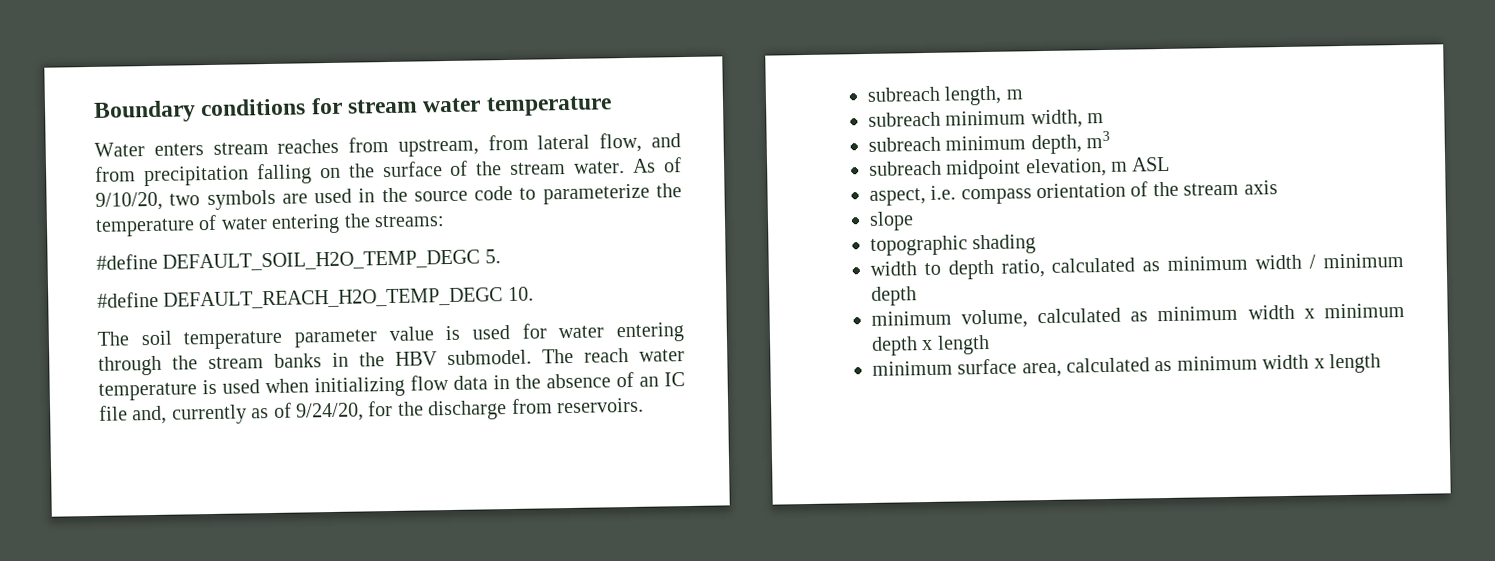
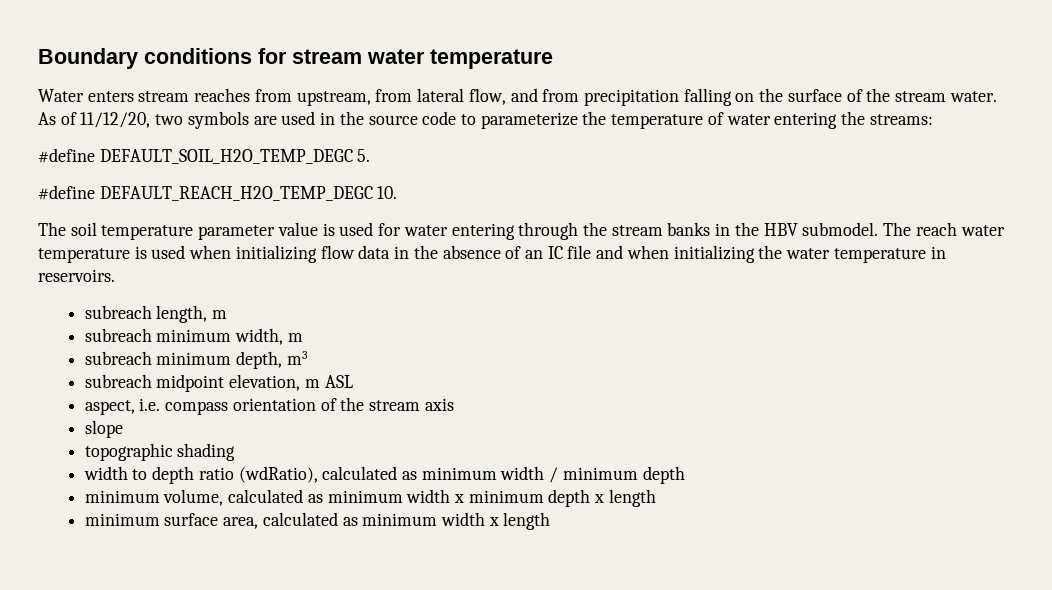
- As of 9/10/20, two symbols are used in the source code to parameterize the temperature of water entering the streams:
+ As of 11/12/20, two symbols are used in the source code to parameterize the temperature of water entering the streams:
- The reach water temperature is used when initializing flow data in the absence of an IC file and, currently as of 9/24/20, for the discharge from reservoirs.
+ The reach water temperature is used when initializing flow data in the absence of an IC file and when initializing the water temperature in reservoirs.
- width to depth ratio, calculated as minimum width / minimum depth
+ width to depth ratio (wdRatio), calculated as minimum width / minimum depth

